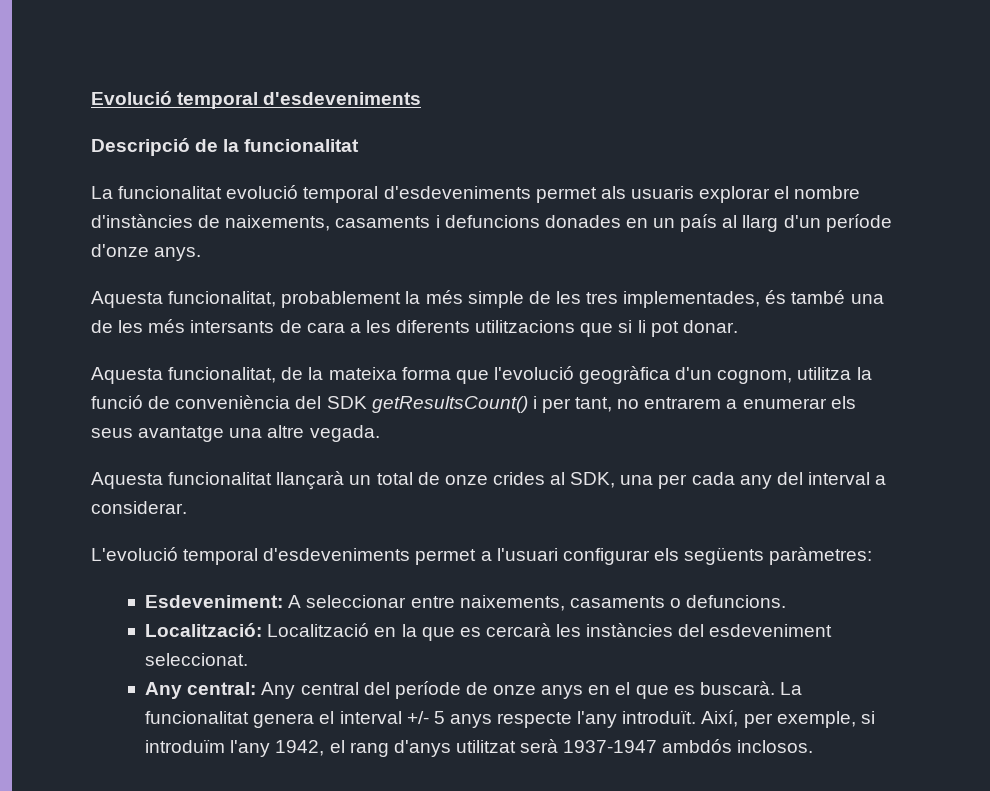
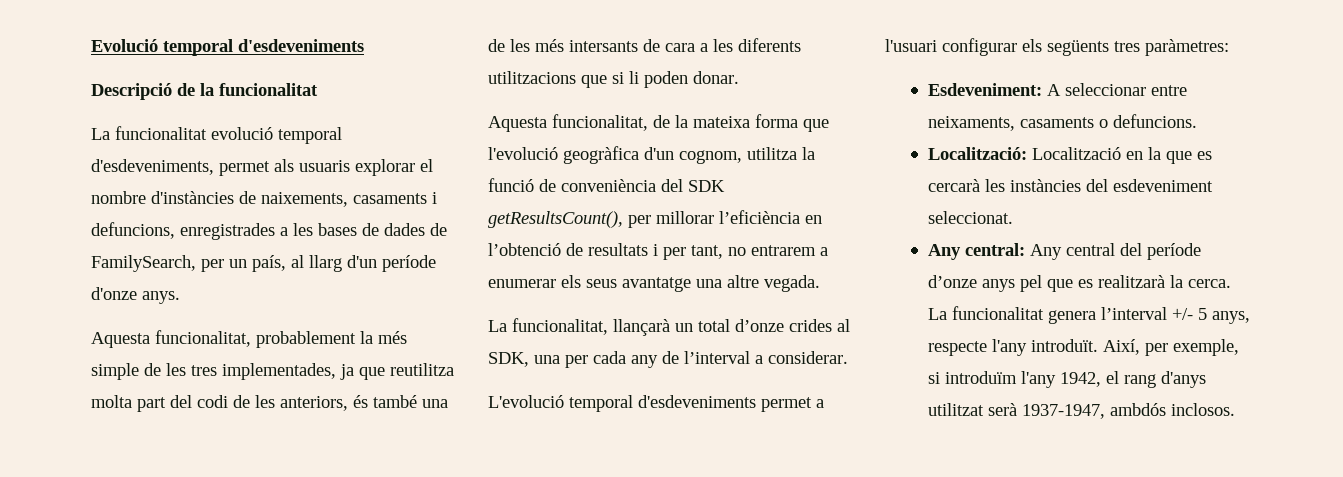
- La funcionalitat evolució temporal d'esdeveniments permet als usuaris explorar el nombre d'instàncies de naixements, casaments i defuncions donades en un país al llarg d'un període d'onze anys.
+ La funcionalitat evolució temporal d'esdeveniments, permet als usuaris explorar el nombre d'instàncies de naixements, casaments i defuncions, enregistrades a les bases de dades de FamilySearch, per un país, al llarg d'un període d'onze anys.
- Aquesta funcionalitat, probablement la més simple de les tres implementades, és també una de les més intersants de cara a les diferents utilitzacions que si li pot donar.
+ Aquesta funcionalitat, probablement la més simple de les tres implementades, ja que reutilitza molta part del codi de les anteriors, és també una de les més intersants de cara a les diferents utilitzacions que si li poden donar.
- Aquesta funcionalitat, de la mateixa forma que l'evolució geogràfica d'un cognom, utilitza la funció de conveniència del SDK getResultsCount() i per tant, no entrarem a enumerar els seus avantatge una altre vegada.
+ Aquesta funcionalitat, de la mateixa forma que l'evolució geogràfica d'un cognom, utilitza la funció de conveniència del SDK getResultsCount(), per millorar l’eficiència en l’obtenció de resultats i per tant, no entrarem a enumerar els seus avantatge una altre vegada.
- Aquesta funcionalitat llançarà un total de onze crides al SDK, una per cada any del interval a considerar.
+ La funcionalitat, llançarà un total d’onze crides al SDK, una per cada any de l’interval a considerar.
- L'evolució temporal d'esdeveniments permet a l'usuari configurar els següents paràmetres:
+ L'evolució temporal d'esdeveniments permet a l'usuari configurar els següents tres paràmetres:
- Esdeveniment: A seleccionar entre naixements, casaments o defuncions.
+ Esdeveniment: A seleccionar entre neixaments, casaments o defuncions.
- Any central: Any central del període de onze anys en el que es buscarà.
+ Any central: Any central del període d’onze anys pel que es realitzarà la cerca.
- La funcionalitat genera el interval +/- 5 anys respecte l'any introduït.
+ La funcionalitat genera l’interval +/- 5 anys, respecte l'any introduït.
- Així, per exemple, si introduïm l'any 1942, el rang d'anys utilitzat serà 1937-1947 ambdós inclosos.
+ Així, per exemple, si introduïm l'any 1942, el rang d'anys utilitzat serà 1937-1947, ambdós inclosos.

